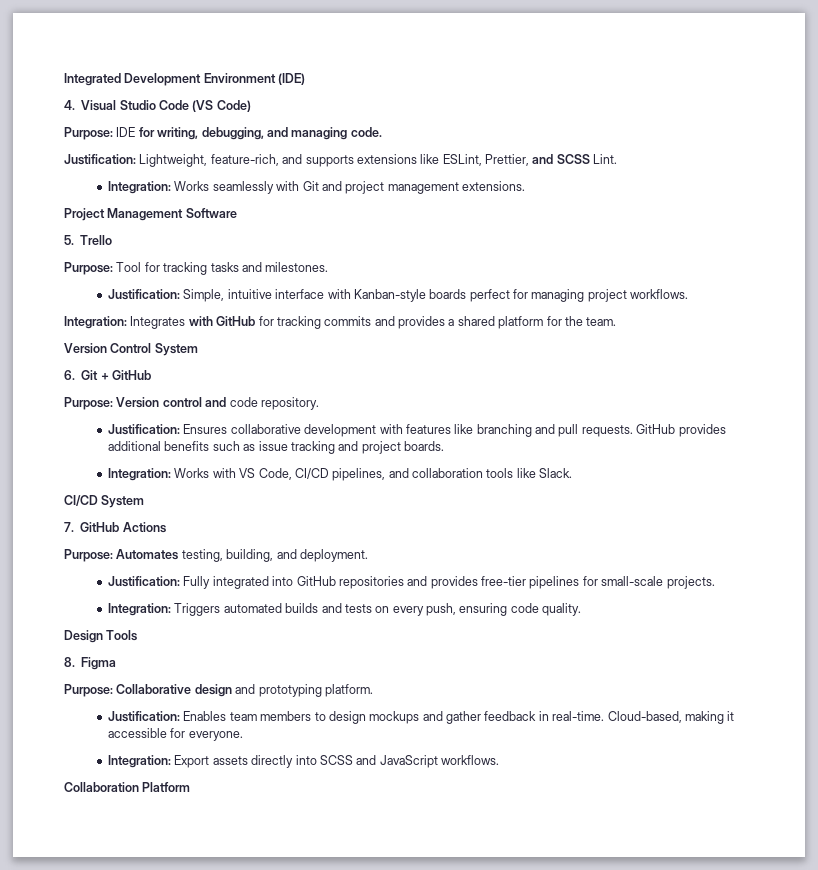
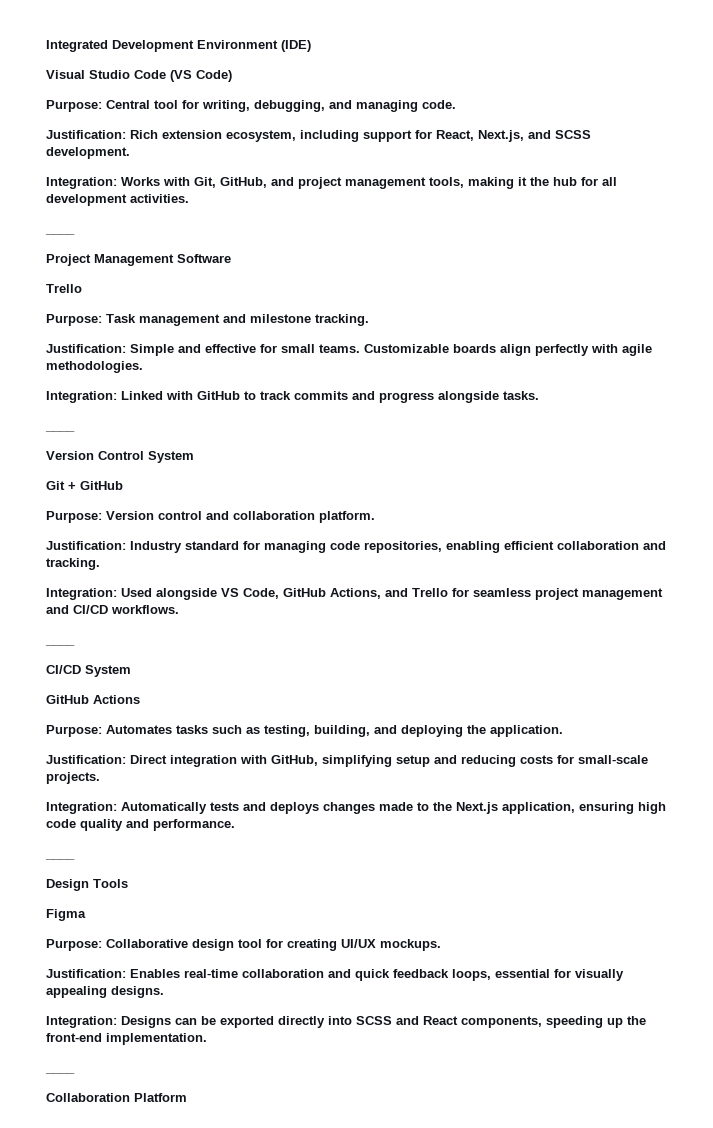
- 4. Visual Studio Code (VS Code)
+ Visual Studio Code (VS Code)
- Purpose: IDE for writing, debugging, and managing code.
+ Purpose: Central tool for writing, debugging, and managing code.
- Justification: Lightweight, feature-rich, and supports extensions like ESLint, Prettier, and SCSS Lint.
- Integration: Works seamlessly with Git and project management extensions.
+ Justification: Rich extension ecosystem, including support for React, Next.js, and SCSS development.
+ Integration: Works with Git, GitHub, and project management tools, making it the hub for all development activities.
+ ____
  Project Management Software
- 5. Trello
+ Trello
- Purpose: Tool for tracking tasks and milestones.
- Justification: Simple, intuitive interface with Kanban-style boards perfect for managing project workflows.
- Integration: Integrates with GitHub for tracking commits and provides a shared platform for the team.
+ Purpose: Task management and milestone tracking.
+ Justification: Simple and effective for small teams. Customizable boards align perfectly with agile methodologies.
+ Integration: Linked with GitHub to track commits and progress alongside tasks.
+ ____
- 6. Git + GitHub
+ Git + GitHub
- Purpose: Version control and code repository.
- Justification: Ensures collaborative development with features like branching and pull requests. GitHub provides additional benefits such as issue tracking and project boards.
- Integration: Works with VS Code, CI/CD pipelines, and collaboration tools like Slack.
+ Purpose: Version control and collaboration platform.
+ Justification: Industry standard for managing code repositories, enabling efficient collaboration and tracking.
+ Integration: Used alongside VS Code, GitHub Actions, and Trello for seamless project management and CI/CD workflows.
+ ____
- 7. GitHub Actions
+ GitHub Actions
- Purpose: Automates testing, building, and deployment.
- Justification: Fully integrated into GitHub repositories and provides free-tier pipelines for small-scale projects.
- Integration: Triggers automated builds and tests on every push, ensuring code quality.
+ Purpose: Automates tasks such as testing, building, and deploying the application.
+ Justification: Direct integration with GitHub, simplifying setup and reducing costs for small-scale projects.
+ Integration: Automatically tests and deploys changes made to the Next.js application, ensuring high code quality and performance.
+ ____
- 8. Figma
+ Figma
- Purpose: Collaborative design and prototyping platform.
- Justification: Enables team members to design mockups and gather feedback in real-time. Cloud-based, making it accessible for everyone.
- Integration: Export assets directly into SCSS and JavaScript workflows.
+ Purpose: Collaborative design tool for creating UI/UX mockups.
+ Justification: Enables real-time collaboration and quick feedback loops, essential for visually appealing designs.
+ Integration: Designs can be exported directly into SCSS and React components, speeding up the front-end implementation.
+ ____

